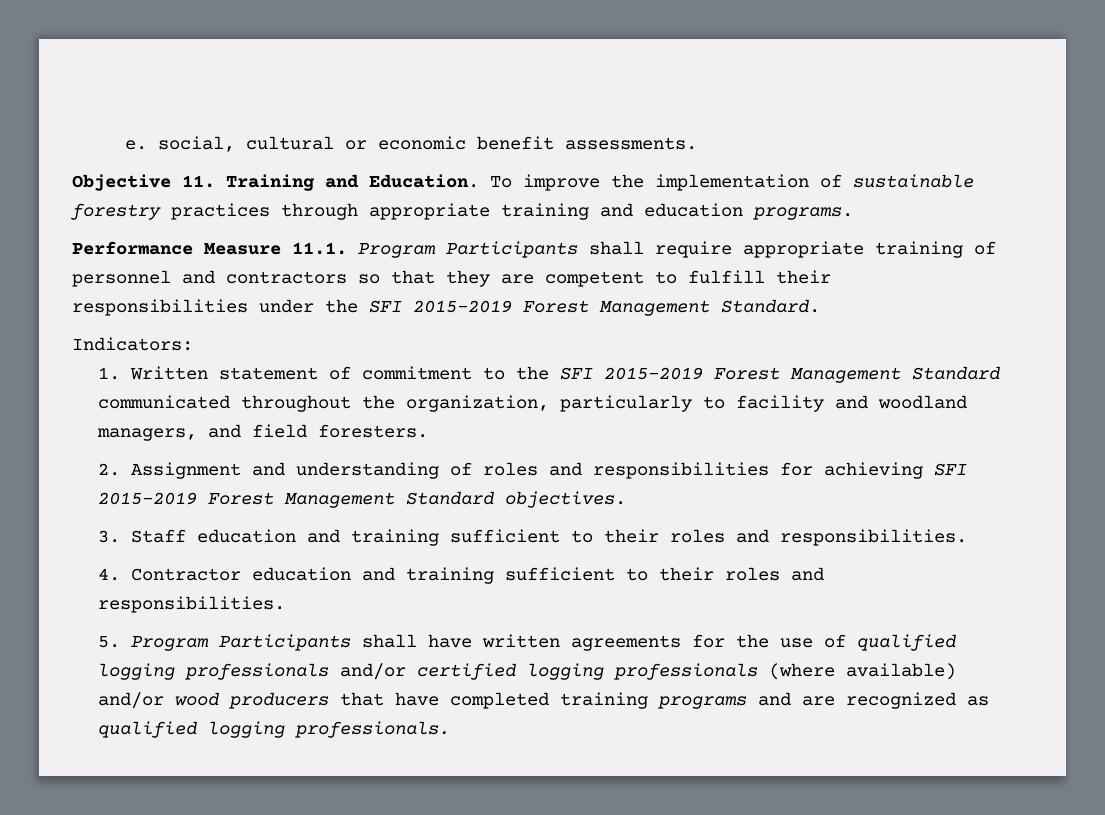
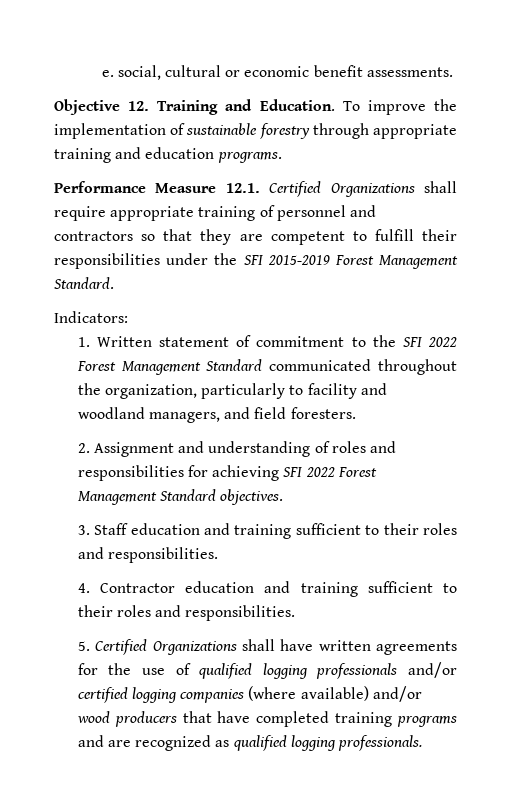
- Objective 11. Training and Education.
+ Objective 12. Training and Education.
- To improve the implementation of sustainable forestry practices through appropriate training and education programs.
+ To improve the implementation of sustainable forestry through appropriate training and education programs.
- Performance Measure 11.1. Program Participants shall require appropriate training of personnel and contractors so that they are competent to fulfill their responsibilities under the SFI 2015-2019 Forest Management Standard.
+ Performance Measure 12.1. Certified Organizations shall require appropriate training of personnel and contractors so that they are competent to fulfill their responsibilities under the SFI 2015-2019 Forest Management Standard.
- 1. Written statement of commitment to the SFI 2015-2019 Forest Management Standard communicated throughout the organization, particularly to facility and woodland managers, and field foresters.
+ 1. Written statement of commitment to the SFI 2022 Forest Management Standard communicated throughout the organization, particularly to facility and woodland managers, and field foresters.
- 2. Assignment and understanding of roles and responsibilities for achieving SFI 2015-2019 Forest Management Standard objectives.
+ 2. Assignment and understanding of roles and responsibilities for achieving SFI 2022 Forest Management Standard objectives.
- 5. Program Participants shall have written agreements for the use of qualified logging professionals and/or certified logging professionals (where available) and/or wood producers that have completed training programs and are recognized as qualified logging professionals.
+ 5. Certified Organizations shall have written agreements for the use of qualified logging professionals and/or certified logging companies (where available) and/or wood producers that have completed training programs and are recognized as qualified logging professionals.

